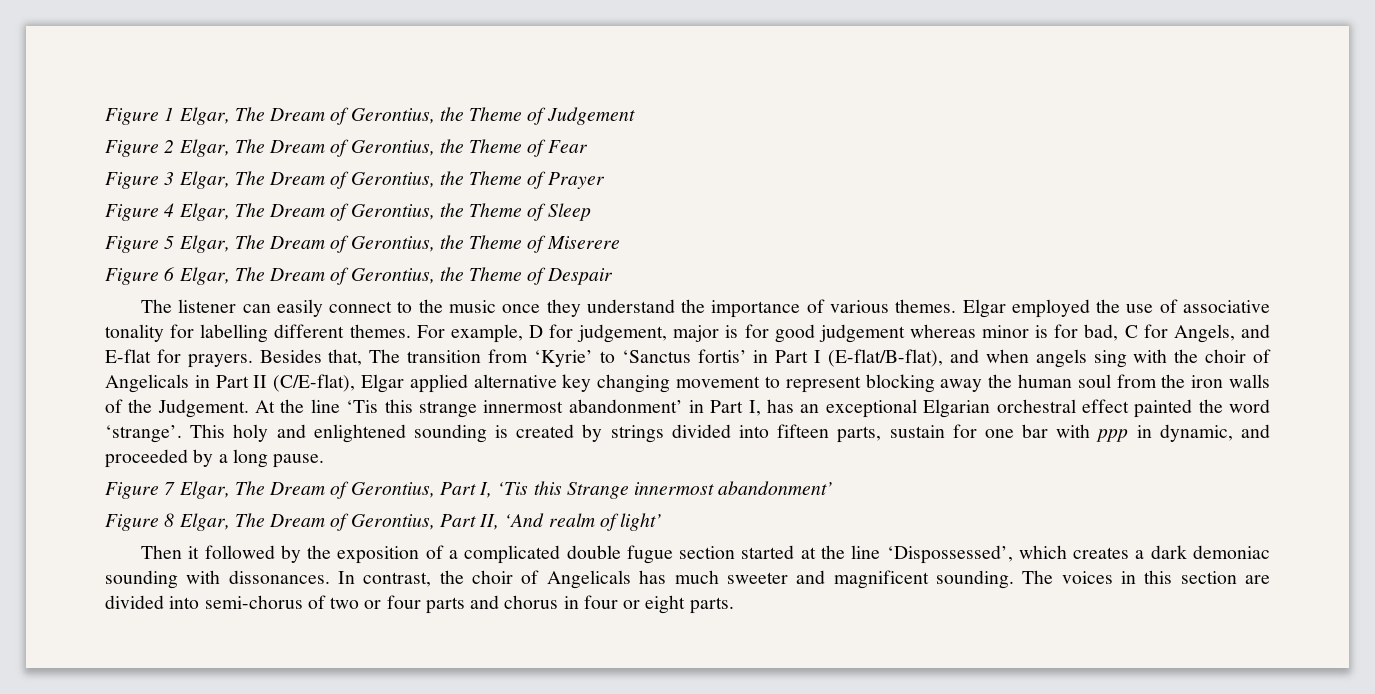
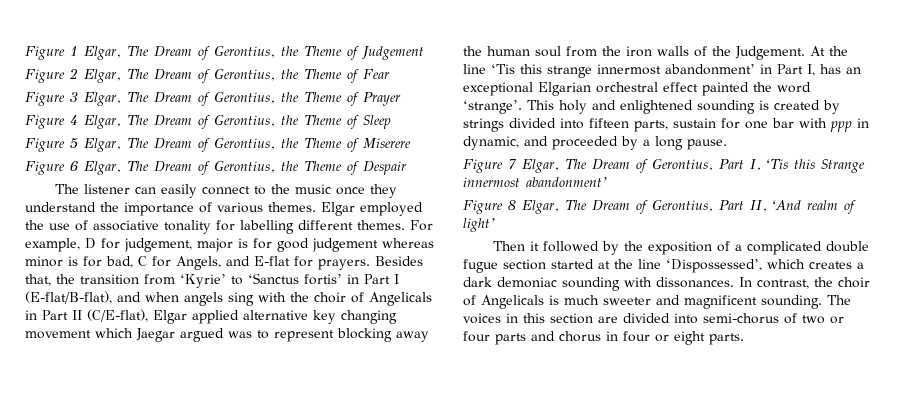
- Besides that, The transition from ‘Kyrie’ to ‘Sanctus fortis’ in Part I (E-flat/B-flat), and when angels sing with the choir of Angelicals in Part II (C/E-flat), Elgar applied alternative key changing movement to represent blocking away the human soul from the iron walls of the Judgement.
+ Besides that, the transition from ‘Kyrie’ to ‘Sanctus fortis’ in Part I (E-flat/B-flat), and when angels sing with the choir of Angelicals in Part II (C/E-flat), Elgar applied alternative key changing movement which Jaegar argued was to represent blocking away the human soul from the iron walls of the Judgement.
- In contrast, the choir of Angelicals has much sweeter and magnificent sounding.
+ In contrast, the choir of Angelicals is much sweeter and magnificent sounding.

